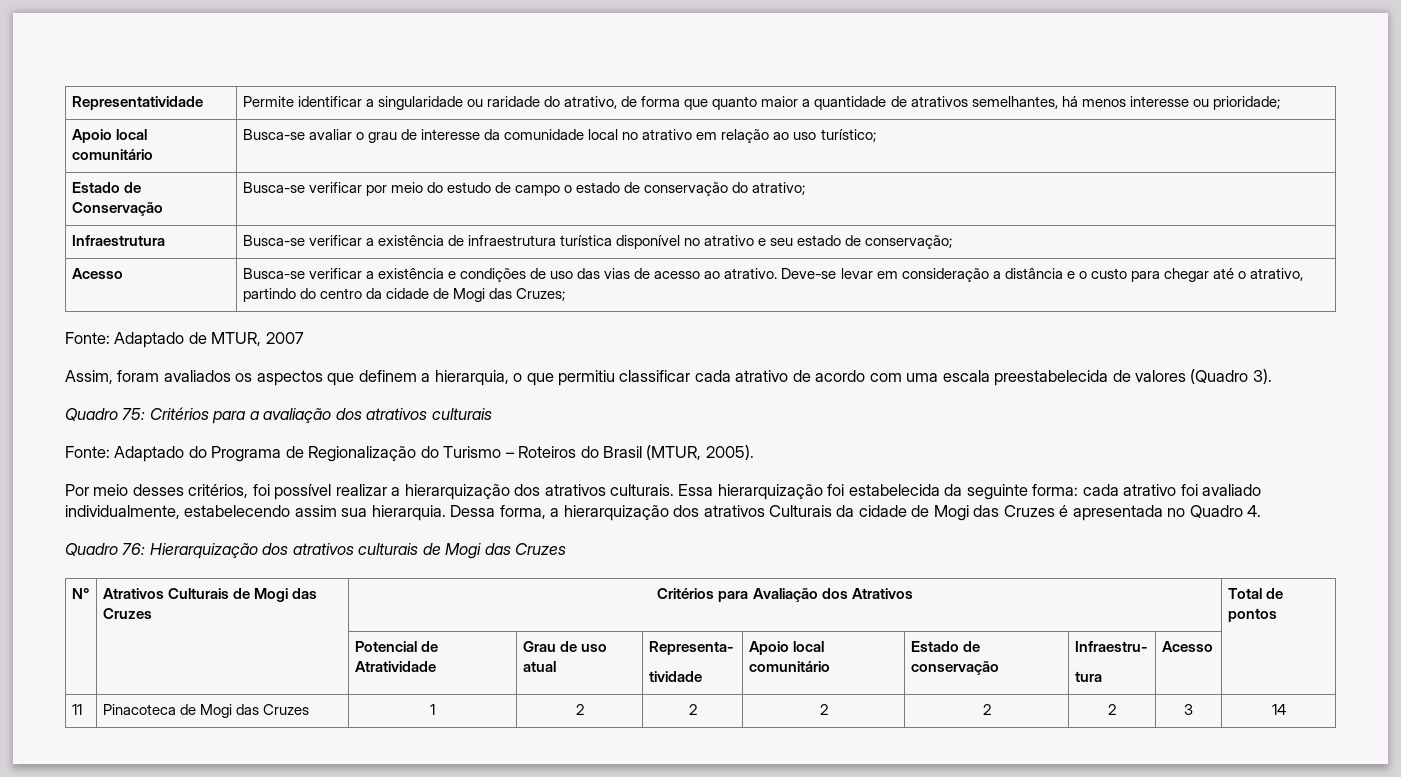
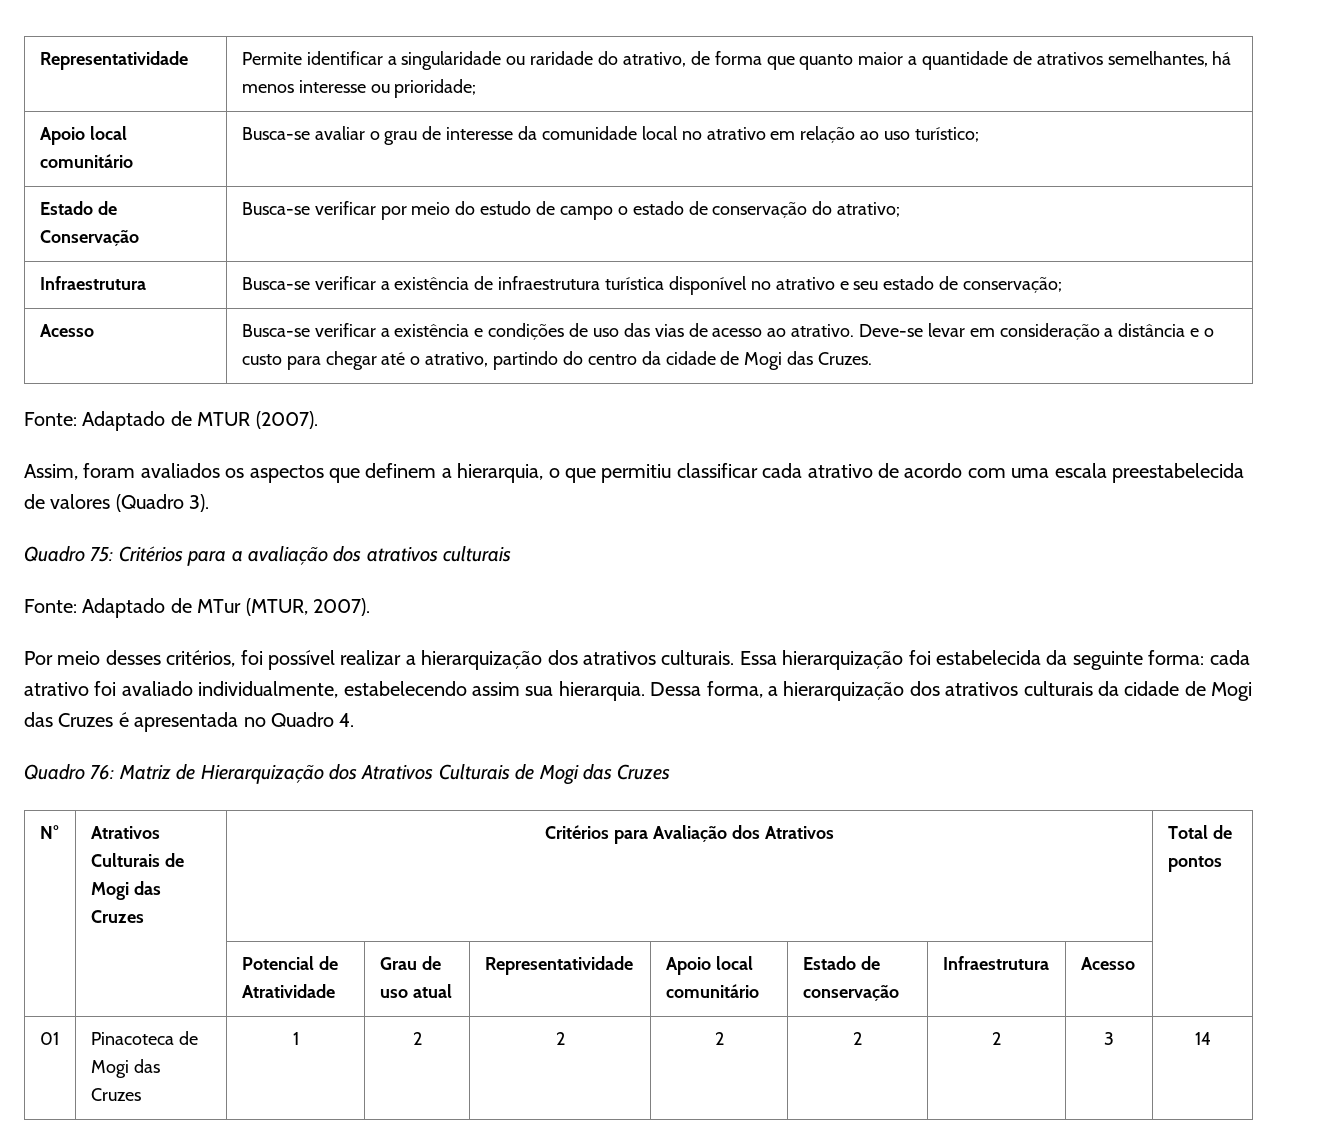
- Acesso | Busca-se verificar a existência e condições de uso das vias de acesso ao atrativo. Deve-se levar em consideração a distância e o custo para chegar até o atrativo, partindo do centro da cidade de Mogi das Cruzes;
- Fonte: Adaptado de MTUR, 2007
+ Acesso | Busca-se verificar a existência e condições de uso das vias de acesso ao atrativo. Deve-se levar em consideração a distância e o custo para chegar até o atrativo, partindo do centro da cidade de Mogi das Cruzes.
+ Fonte: Adaptado de MTUR (2007).
- Fonte: Adaptado do Programa de Regionalização do Turismo – Roteiros do Brasil (MTUR, 2005).
+ Fonte: Adaptado de MTur (MTUR, 2007).
- Dessa forma, a hierarquização dos atrativos Culturais da cidade de Mogi das Cruzes é apresentada no Quadro 4.
+ Dessa forma, a hierarquização dos atrativos culturais da cidade de Mogi das Cruzes é apresentada no Quadro 4.
- Quadro 76: Hierarquização dos atrativos culturais de Mogi das Cruzes
+ Quadro 76: Matriz de Hierarquização dos Atrativos Culturais de Mogi das Cruzes
- | | Potencial de Atratividade | Grau de uso atual | Representa-
- tividade | Apoio local comunitário | Estado de conservação | Infraestru-
- tura | Acesso |
+ | | Potencial de Atratividade | Grau de uso atual | Representatividade | Apoio local comunitário | Estado de conservação | Infraestrutura | Acesso |
- 11 | Pinacoteca de Mogi das Cruzes | 1 | 2 | 2 | 2 | 2 | 2 | 3 | 14
+ 01 | Pinacoteca de Mogi das Cruzes | 1 | 2 | 2 | 2 | 2 | 2 | 3 | 14

